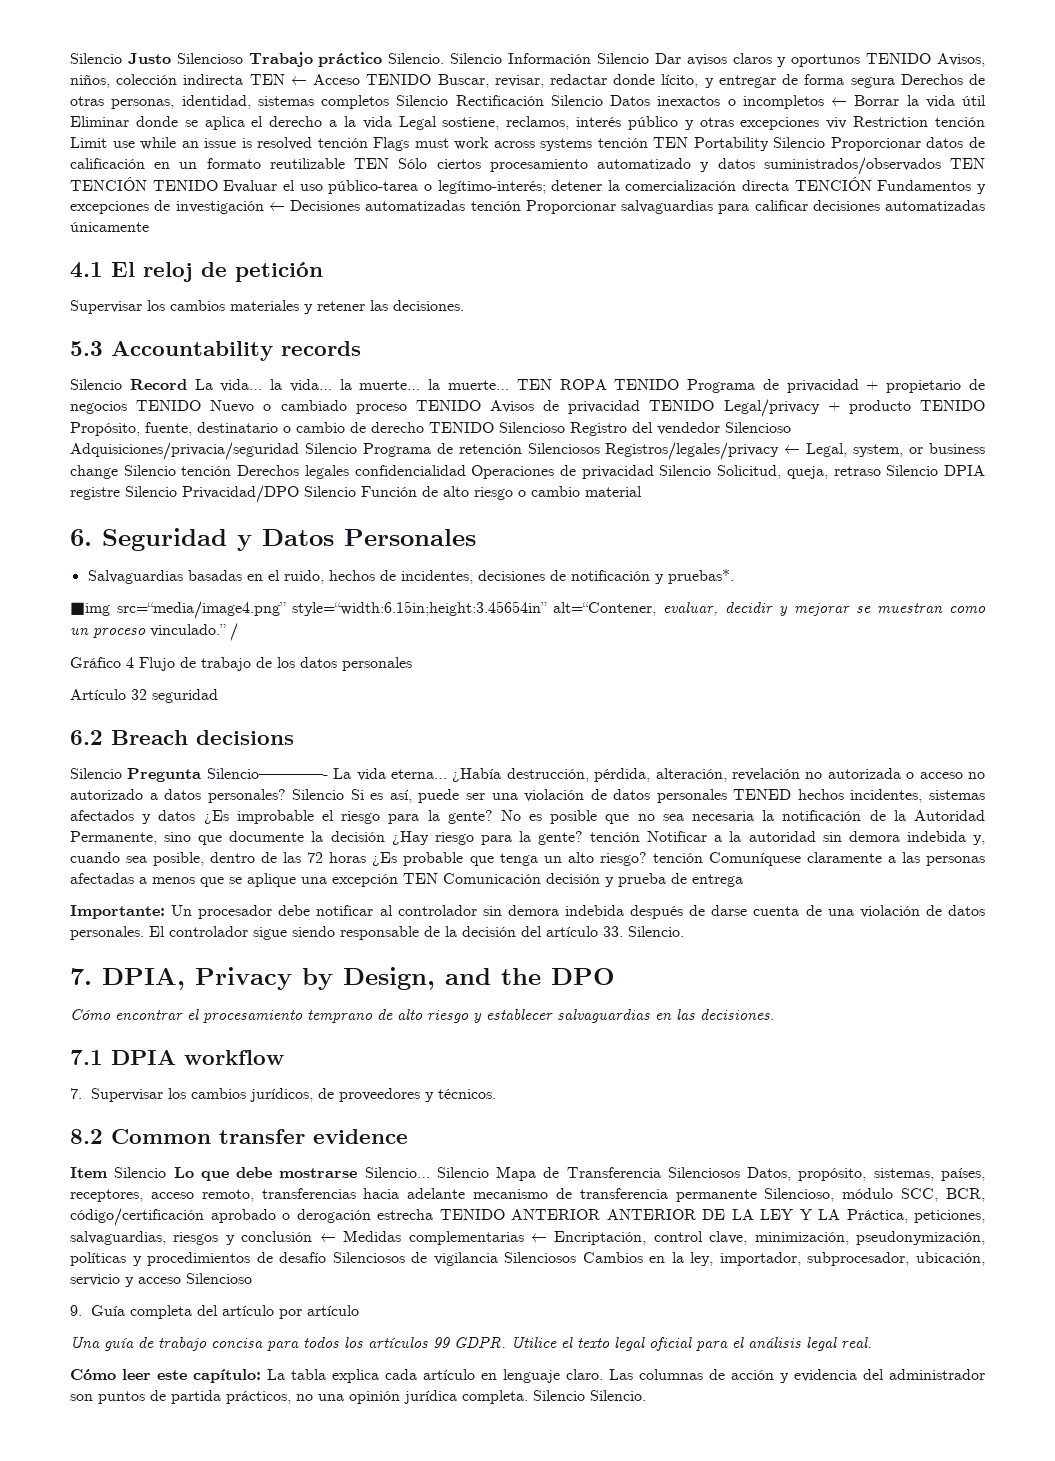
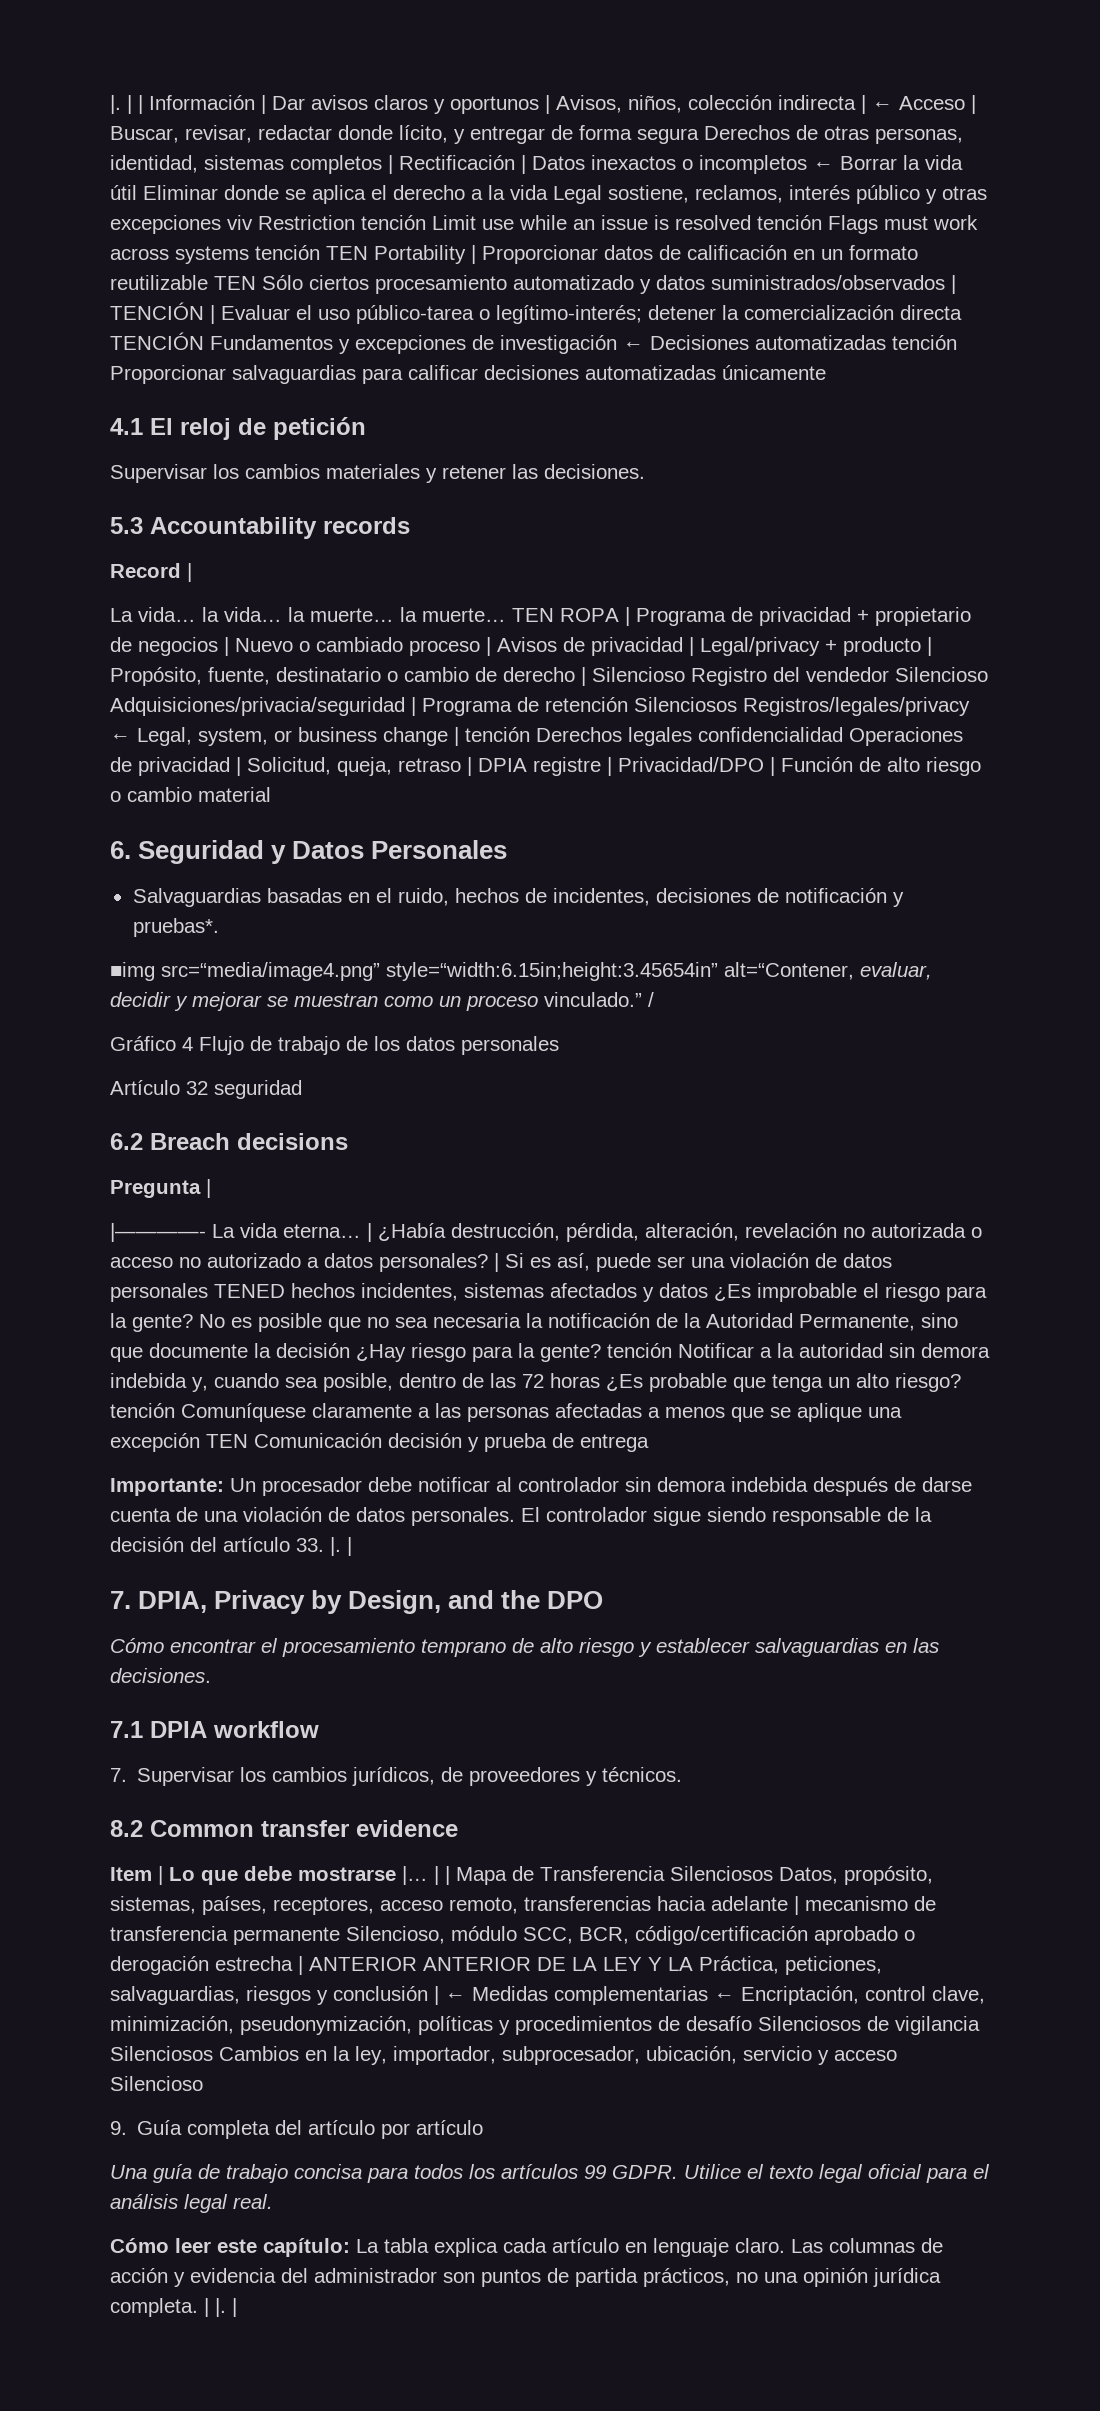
- Silencio Justo Silencioso Trabajo práctico Silencio. Silencio Información Silencio Dar avisos claros y oportunos TENIDO Avisos, niños, colección indirecta TEN ← Acceso TENIDO Buscar, revisar, redactar donde lícito, y entregar de forma segura Derechos de otras personas, identidad, sistemas completos Silencio Rectificación Silencio Datos inexactos o incompletos ← Borrar la vida útil Eliminar donde se aplica el derecho a la vida Legal sostiene, reclamos, interés público y otras excepciones viv Restriction tención Limit use while an issue is resolved tención Flags must work across systems tención TEN Portability Silencio Proporcionar datos de calificación en un formato reutilizable TEN Sólo ciertos procesamiento automatizado y datos suministrados/observados TEN TENCIÓN TENIDO Evaluar el uso público-tarea o legítimo-interés;
+ |. | | Información | Dar avisos claros y oportunos | Avisos, niños, colección indirecta | ← Acceso | Buscar, revisar, redactar donde lícito, y entregar de forma segura Derechos de otras personas, identidad, sistemas completos | Rectificación | Datos inexactos o incompletos ← Borrar la vida útil Eliminar donde se aplica el derecho a la vida Legal sostiene, reclamos, interés público y otras excepciones viv Restriction tención Limit use while an issue is resolved tención Flags must work across systems tención TEN Portability | Proporcionar datos de calificación en un formato reutilizable TEN Sólo ciertos procesamiento automatizado y datos suministrados/observados | TENCIÓN | Evaluar el uso público-tarea o legítimo-interés;
- Silencio Record La vida… la vida… la muerte… la muerte…
+ Record |
+ La vida… la vida… la muerte… la muerte…
- TEN ROPA TENIDO Programa de privacidad + propietario de negocios TENIDO Nuevo o cambiado proceso TENIDO Avisos de privacidad TENIDO Legal/privacy + producto TENIDO Propósito, fuente, destinatario o cambio de derecho TENIDO Silencioso Registro del vendedor Silencioso Adquisiciones/privacia/seguridad Silencio Programa de retención Silenciosos Registros/legales/privacy ← Legal, system, or business change Silencio tención Derechos legales confidencialidad Operaciones de privacidad Silencio Solicitud, queja, retraso Silencio DPIA registre Silencio Privacidad/DPO Silencio Función de alto riesgo o cambio material
+ TEN ROPA | Programa de privacidad + propietario de negocios | Nuevo o cambiado proceso | Avisos de privacidad | Legal/privacy + producto | Propósito, fuente, destinatario o cambio de derecho | Silencioso Registro del vendedor Silencioso Adquisiciones/privacia/seguridad | Programa de retención Silenciosos Registros/legales/privacy ← Legal, system, or business change | tención Derechos legales confidencialidad Operaciones de privacidad | Solicitud, queja, retraso | DPIA registre | Privacidad/DPO | Función de alto riesgo o cambio material
- Silencio Pregunta Silencio————- La vida eterna…
+ Pregunta |
+ |————- La vida eterna…
- ¿Había destrucción, pérdida, alteración, revelación no autorizada o acceso no autorizado a datos personales?
+ | ¿Había destrucción, pérdida, alteración, revelación no autorizada o acceso no autorizado a datos personales?
- Silencio Si es así, puede ser una violación de datos personales TENED hechos incidentes, sistemas afectados y datos ¿Es improbable el riesgo para la gente?
+ | Si es así, puede ser una violación de datos personales TENED hechos incidentes, sistemas afectados y datos ¿Es improbable el riesgo para la gente?
- El controlador sigue siendo responsable de la decisión del artículo 33. Silencio.
+ El controlador sigue siendo responsable de la decisión del artículo 33. |. |
- Item Silencio Lo que debe mostrarse Silencio… Silencio Mapa de Transferencia Silenciosos Datos, propósito, sistemas, países, receptores, acceso remoto, transferencias hacia adelante mecanismo de transferencia permanente Silencioso, módulo SCC, BCR, código/certificación aprobado o derogación estrecha TENIDO ANTERIOR ANTERIOR DE LA LEY Y LA Práctica, peticiones, salvaguardias, riesgos y conclusión ← Medidas complementarias ← Encriptación, control clave, minimización, pseudonymización, políticas y procedimientos de desafío Silenciosos de vigilancia Silenciosos Cambios en la ley, importador, subprocesador, ubicación, servicio y acceso Silencioso
+ Item | Lo que debe mostrarse |… | | Mapa de Transferencia Silenciosos Datos, propósito, sistemas, países, receptores, acceso remoto, transferencias hacia adelante | mecanismo de transferencia permanente Silencioso, módulo SCC, BCR, código/certificación aprobado o derogación estrecha | ANTERIOR ANTERIOR DE LA LEY Y LA Práctica, peticiones, salvaguardias, riesgos y conclusión | ← Medidas complementarias ← Encriptación, control clave, minimización, pseudonymización, políticas y procedimientos de desafío Silenciosos de vigilancia Silenciosos Cambios en la ley, importador, subprocesador, ubicación, servicio y acceso Silencioso
- Silencio Silencio.
+ | |. |

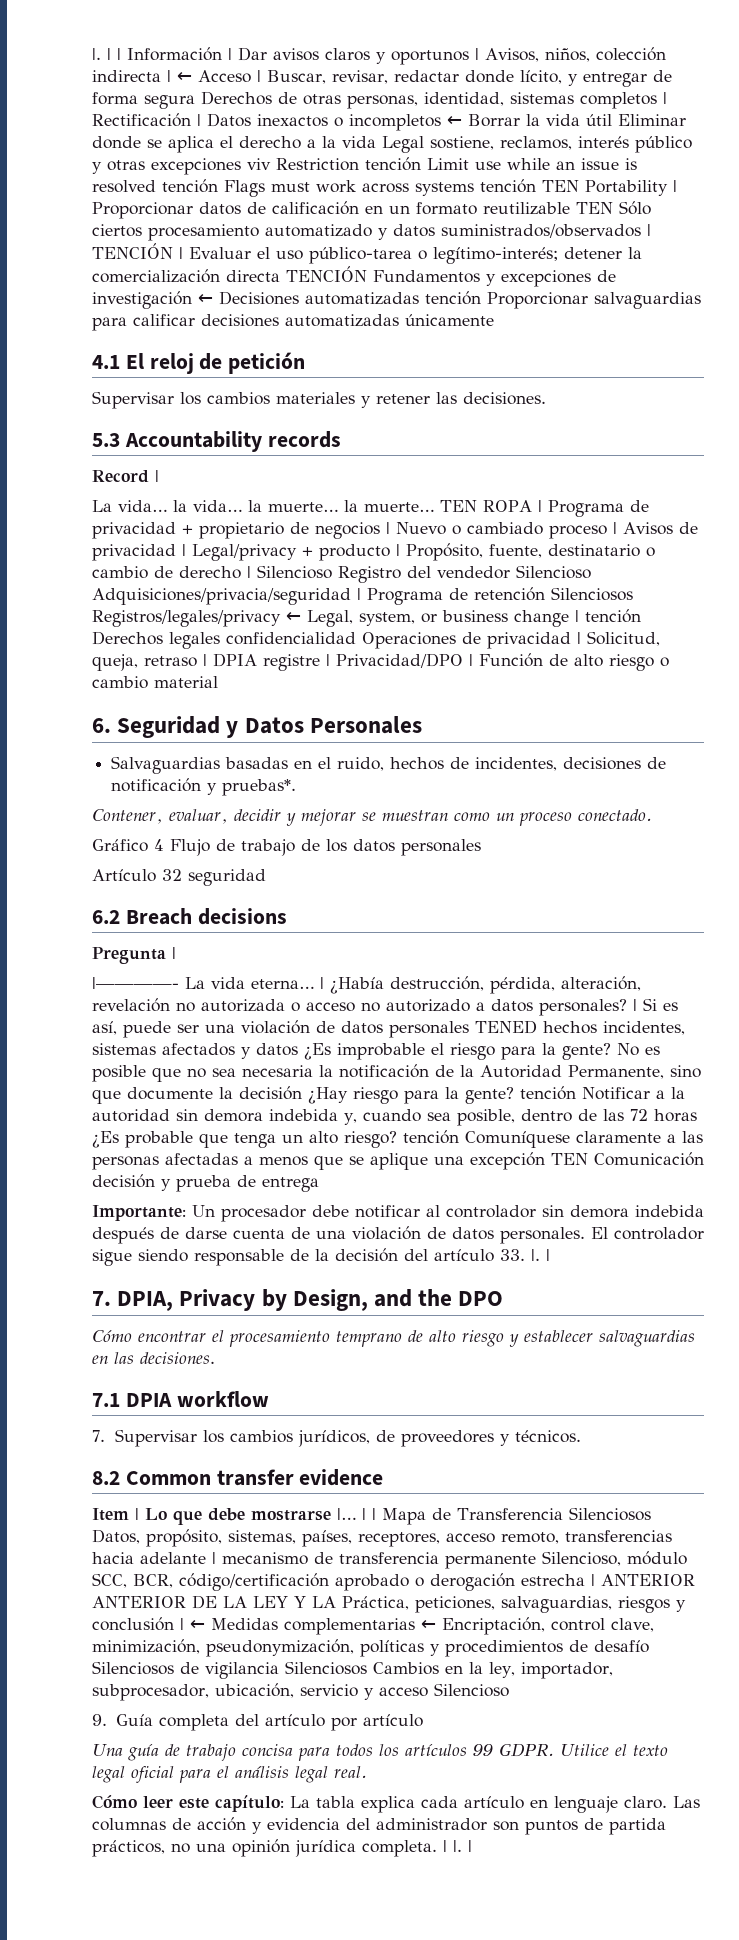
- ■img src=“media/image4.png” style=“width:6.15in;height:3.45654in” alt=“Contener, evaluar, decidir y mejorar se muestran como un proceso vinculado.” /
+ Contener, evaluar, decidir y mejorar se muestran como un proceso conectado.

